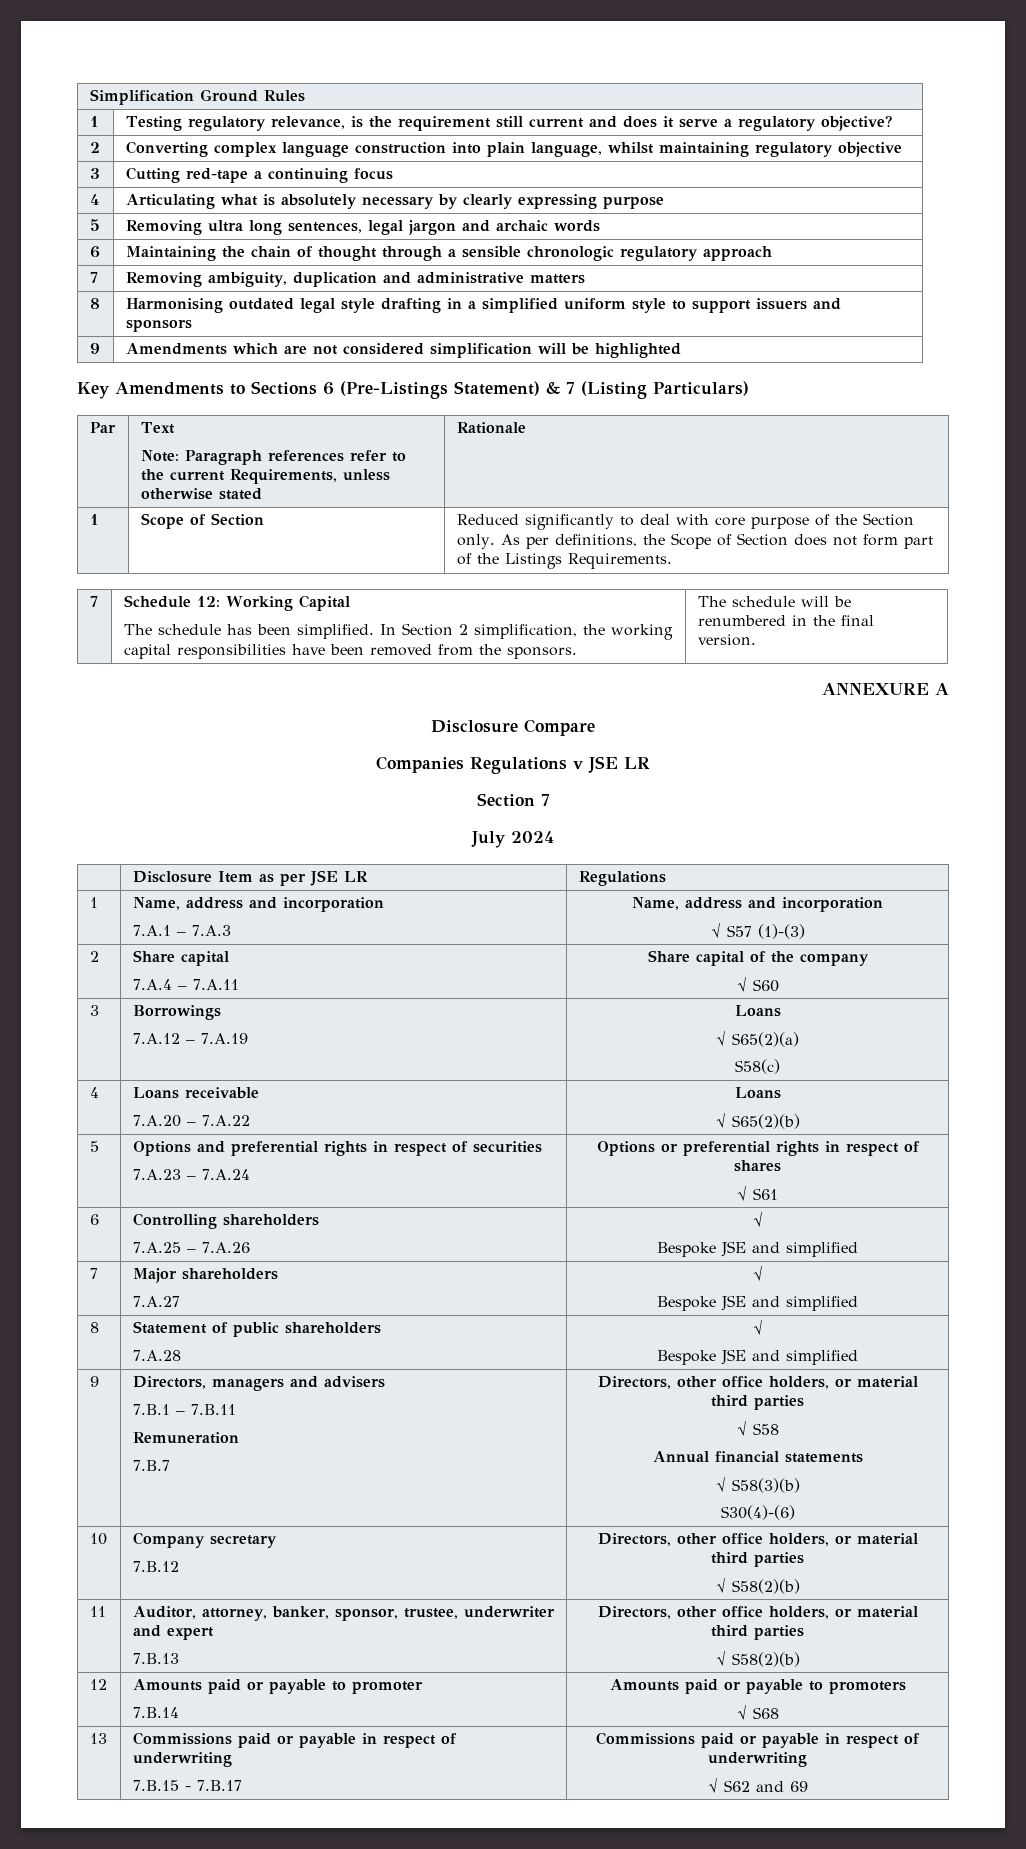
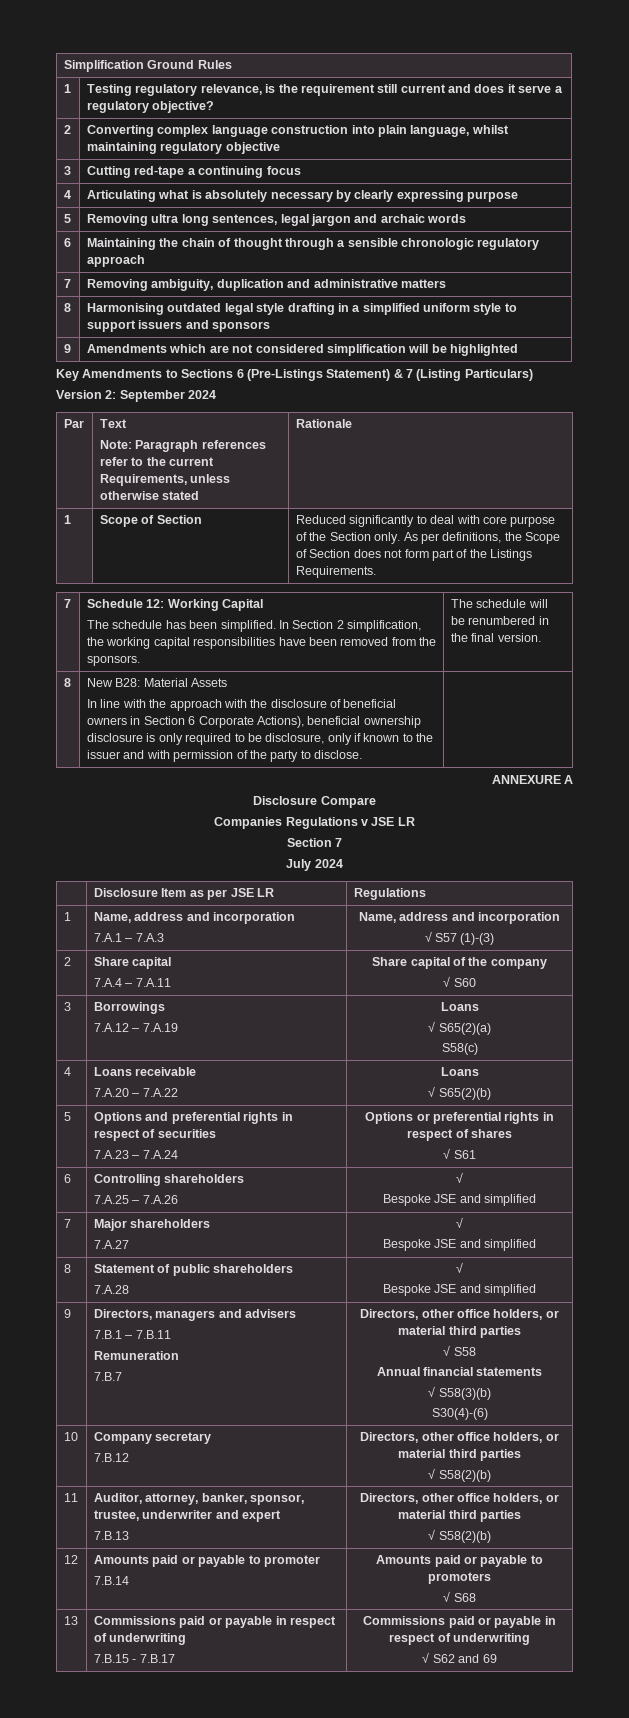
+ Version 2: September 2024
+ 8 | New B28: Material Assets
+ In line with the approach with the disclosure of beneficial owners in Section 6 Corporate Actions), beneficial ownership disclosure is only required to be disclosure, only if known to the issuer and with permission of the party to disclose.

